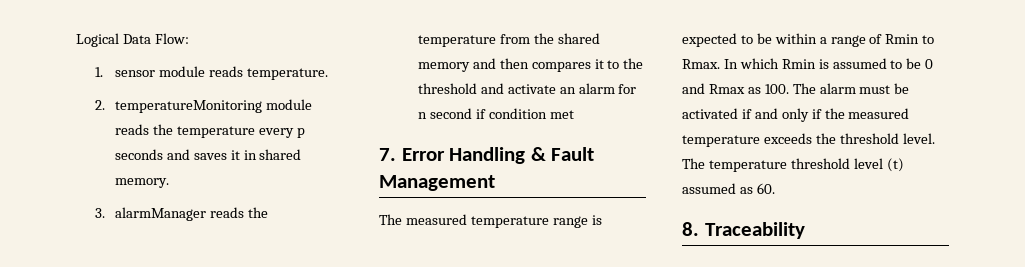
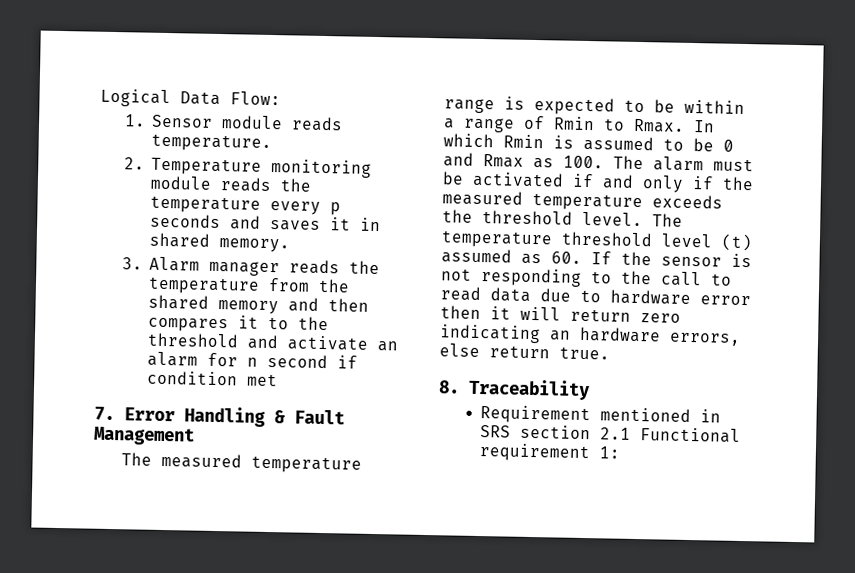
- 1. sensor module reads temperature.
+ 1. Sensor module reads temperature.
- 2. temperatureMonitoring module reads the temperature every p seconds and saves it in shared memory.
+ 2. Temperature monitoring module reads the temperature every p seconds and saves it in shared memory.
- 3. alarmManager reads the temperature from the shared memory and then compares it to the threshold and activate an alarm for n second if condition met
+ 3. Alarm manager reads the temperature from the shared memory and then compares it to the threshold and activate an alarm for n second if condition met
- The temperature threshold level (t) assumed as 60.
+ The temperature threshold level (t) assumed as 60. If the sensor is not responding to the call to read data due to hardware error then it will return zero indicating an hardware errors, else return true.
  8. Traceability
+ Requirement mentioned in SRS section 2.1 Functional requirement 1:

